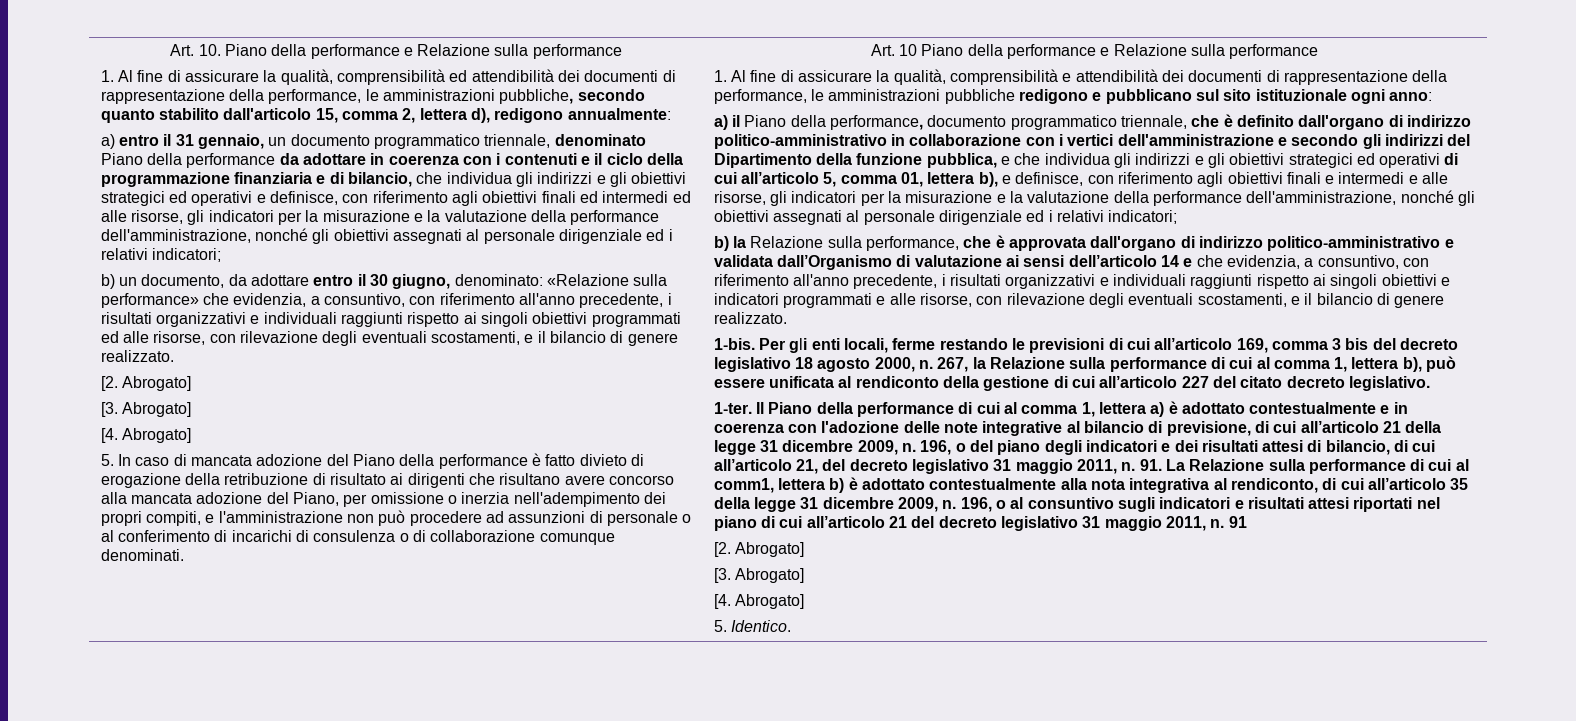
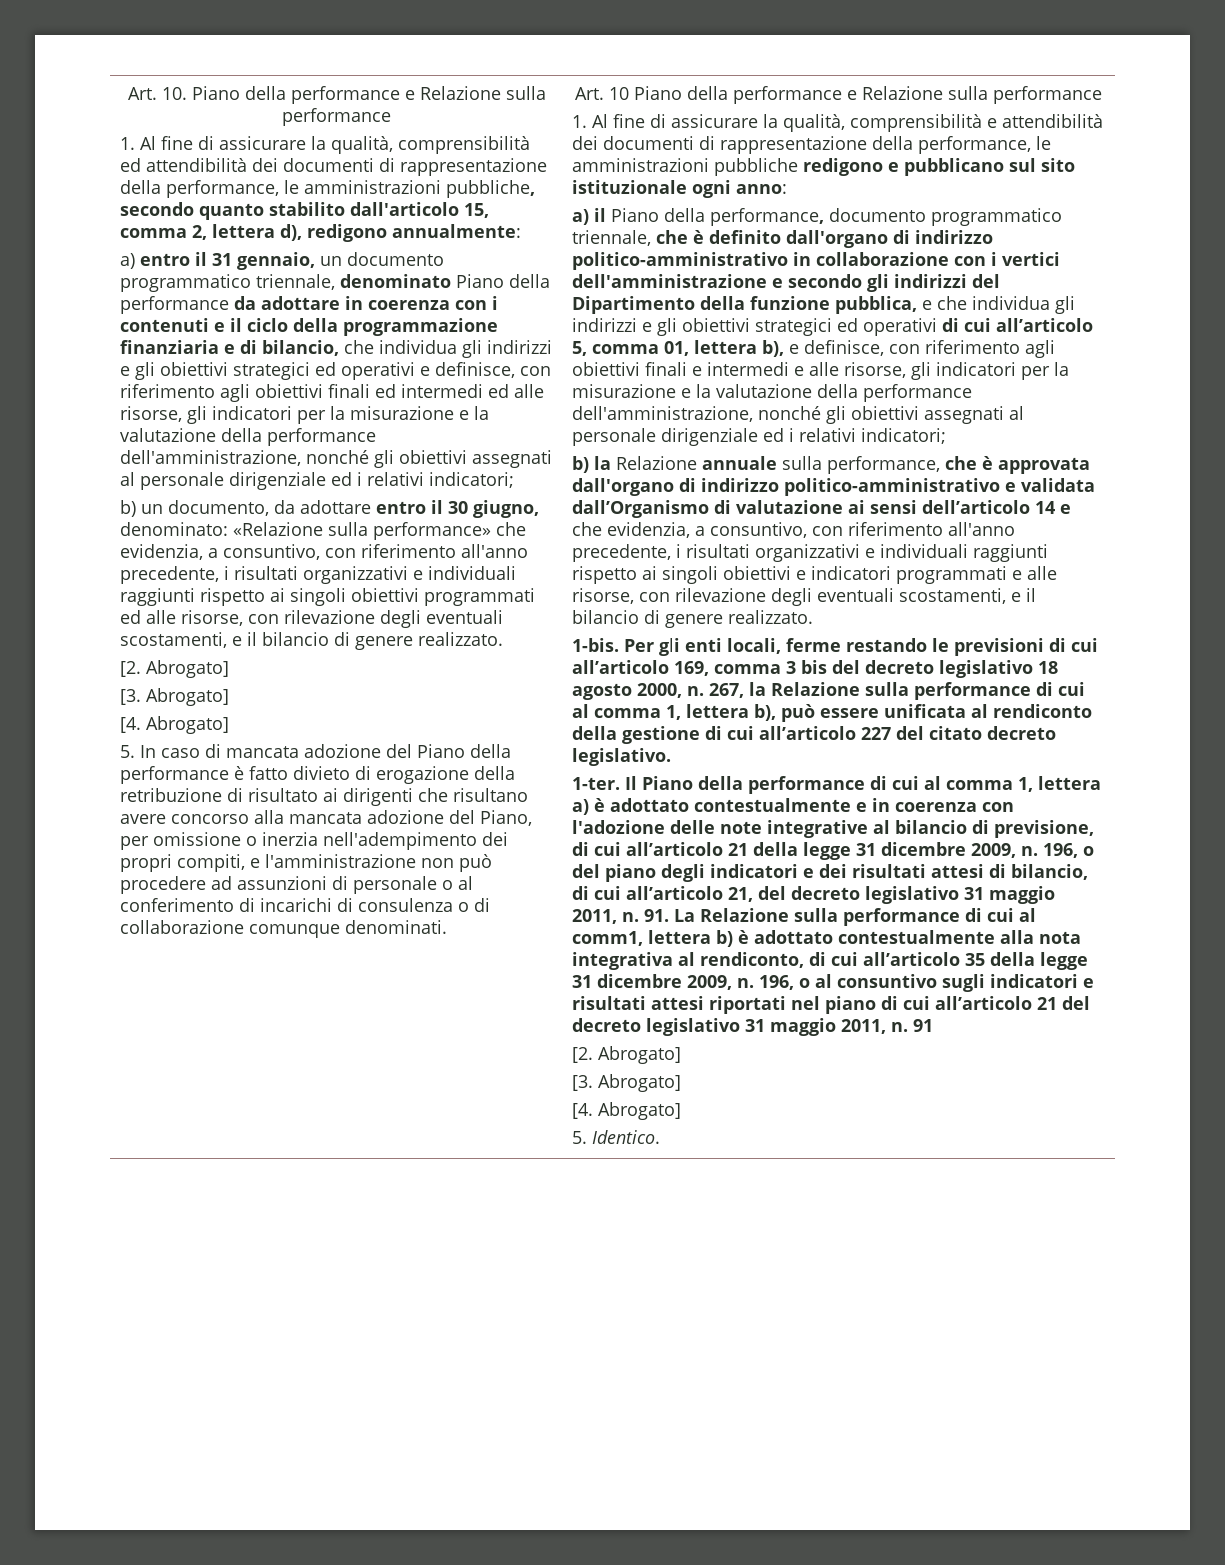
- b) la Relazione sulla performance, che è approvata dall'organo di indirizzo politico-amministrativo e validata dall’Organismo di valutazione ai sensi dell’articolo 14 e che evidenzia, a consuntivo, con riferimento all'anno precedente, i risultati organizzativi e individuali raggiunti rispetto ai singoli obiettivi e indicatori programmati e alle risorse, con rilevazione degli eventuali scostamenti, e il bilancio di genere realizzato.
+ b) la Relazione annuale sulla performance, che è approvata dall'organo di indirizzo politico-amministrativo e validata dall’Organismo di valutazione ai sensi dell’articolo 14 e che evidenzia, a consuntivo, con riferimento all'anno precedente, i risultati organizzativi e individuali raggiunti rispetto ai singoli obiettivi e indicatori programmati e alle risorse, con rilevazione degli eventuali scostamenti, e il bilancio di genere realizzato.

